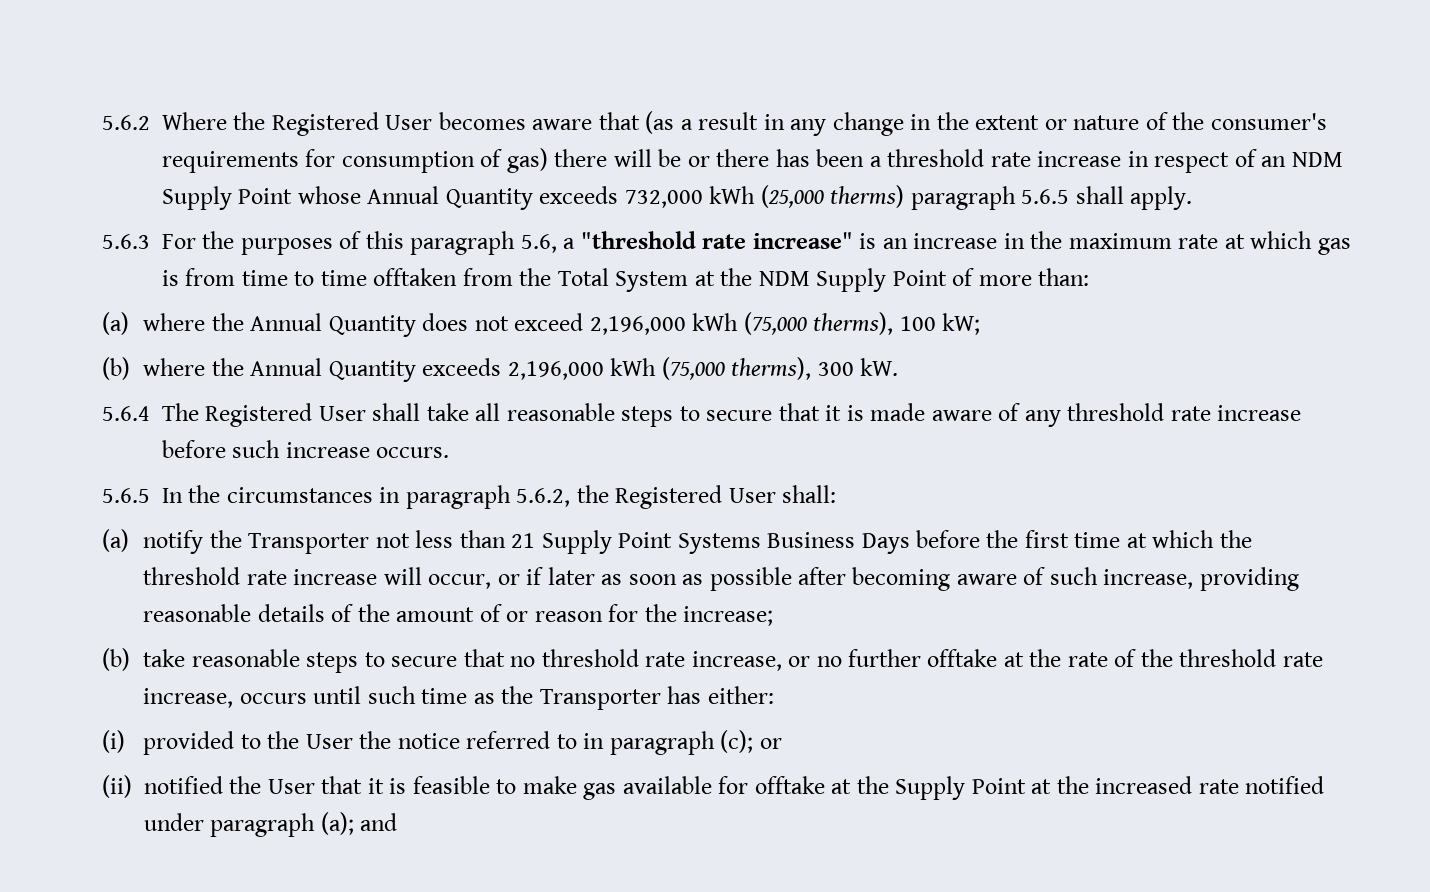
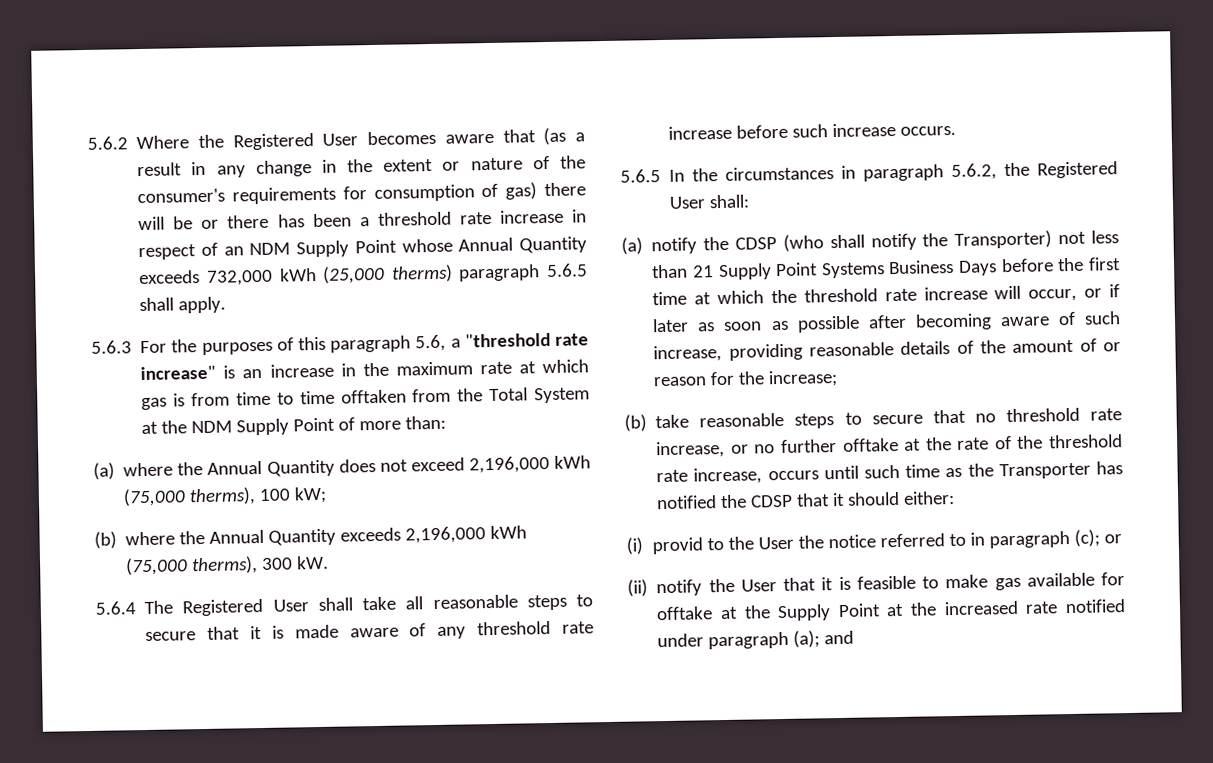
- (a) notify the Transporter not less than 21 Supply Point Systems Business Days before the first time at which the threshold rate increase will occur, or if later as soon as possible after becoming aware of such increase, providing reasonable details of the amount of or reason for the increase;
+ (a) notify the CDSP (who shall notify the Transporter) not less than 21 Supply Point Systems Business Days before the first time at which the threshold rate increase will occur, or if later as soon as possible after becoming aware of such increase, providing reasonable details of the amount of or reason for the increase;
- (b) take reasonable steps to secure that no threshold rate increase, or no further offtake at the rate of the threshold rate increase, occurs until such time as the Transporter has either:
+ (b) take reasonable steps to secure that no threshold rate increase, or no further offtake at the rate of the threshold rate increase, occurs until such time as the Transporter has notified the CDSP that it should either:
- (i) provided to the User the notice referred to in paragraph (c); or
+ (i) provid to the User the notice referred to in paragraph (c); or
- (ii) notified the User that it is feasible to make gas available for offtake at the Supply Point at the increased rate notified under paragraph (a); and
+ (ii) notify the User that it is feasible to make gas available for offtake at the Supply Point at the increased rate notified under paragraph (a); and

